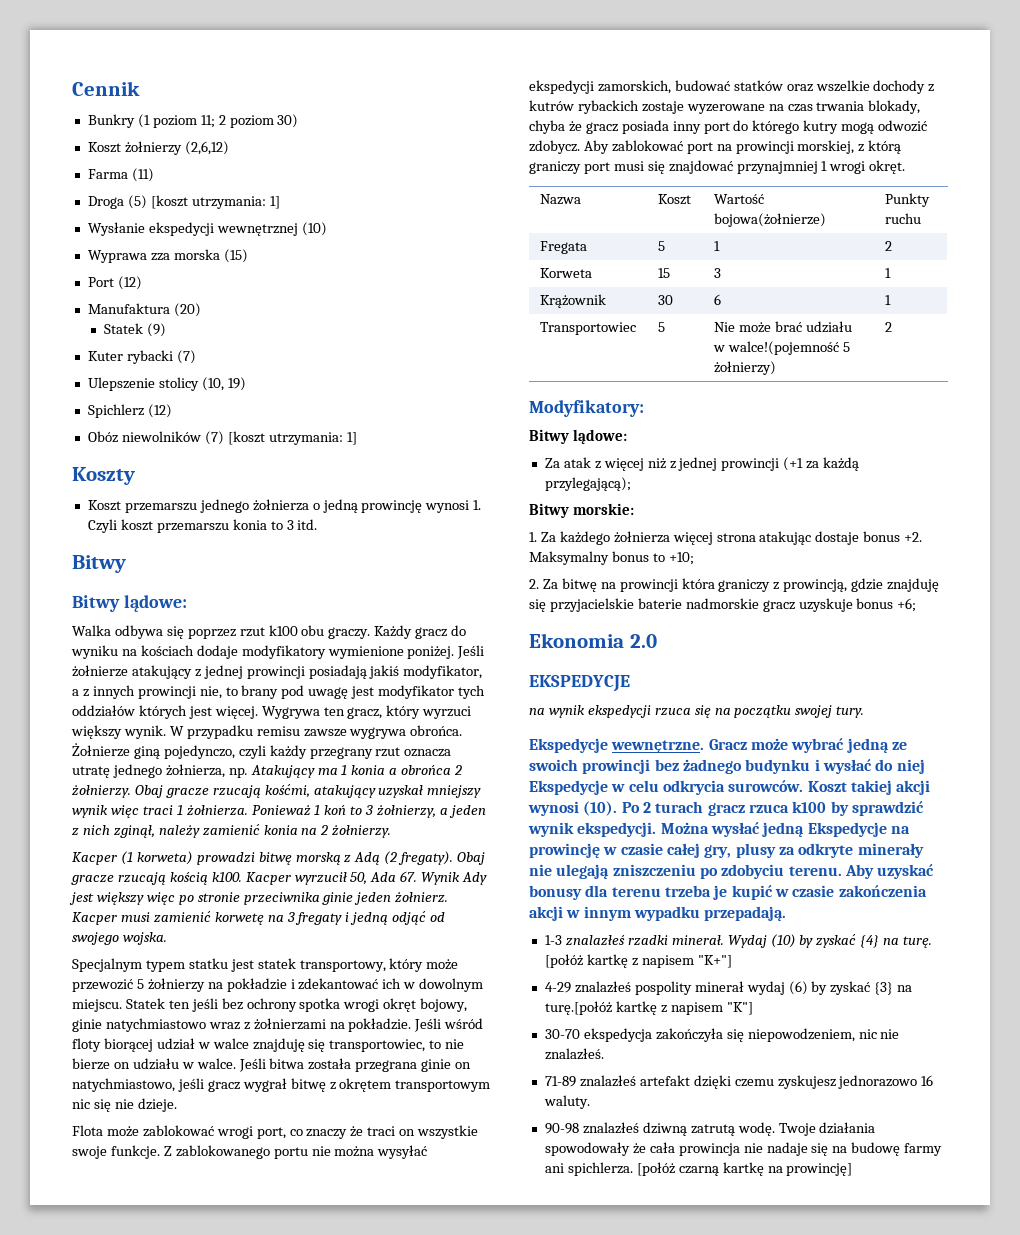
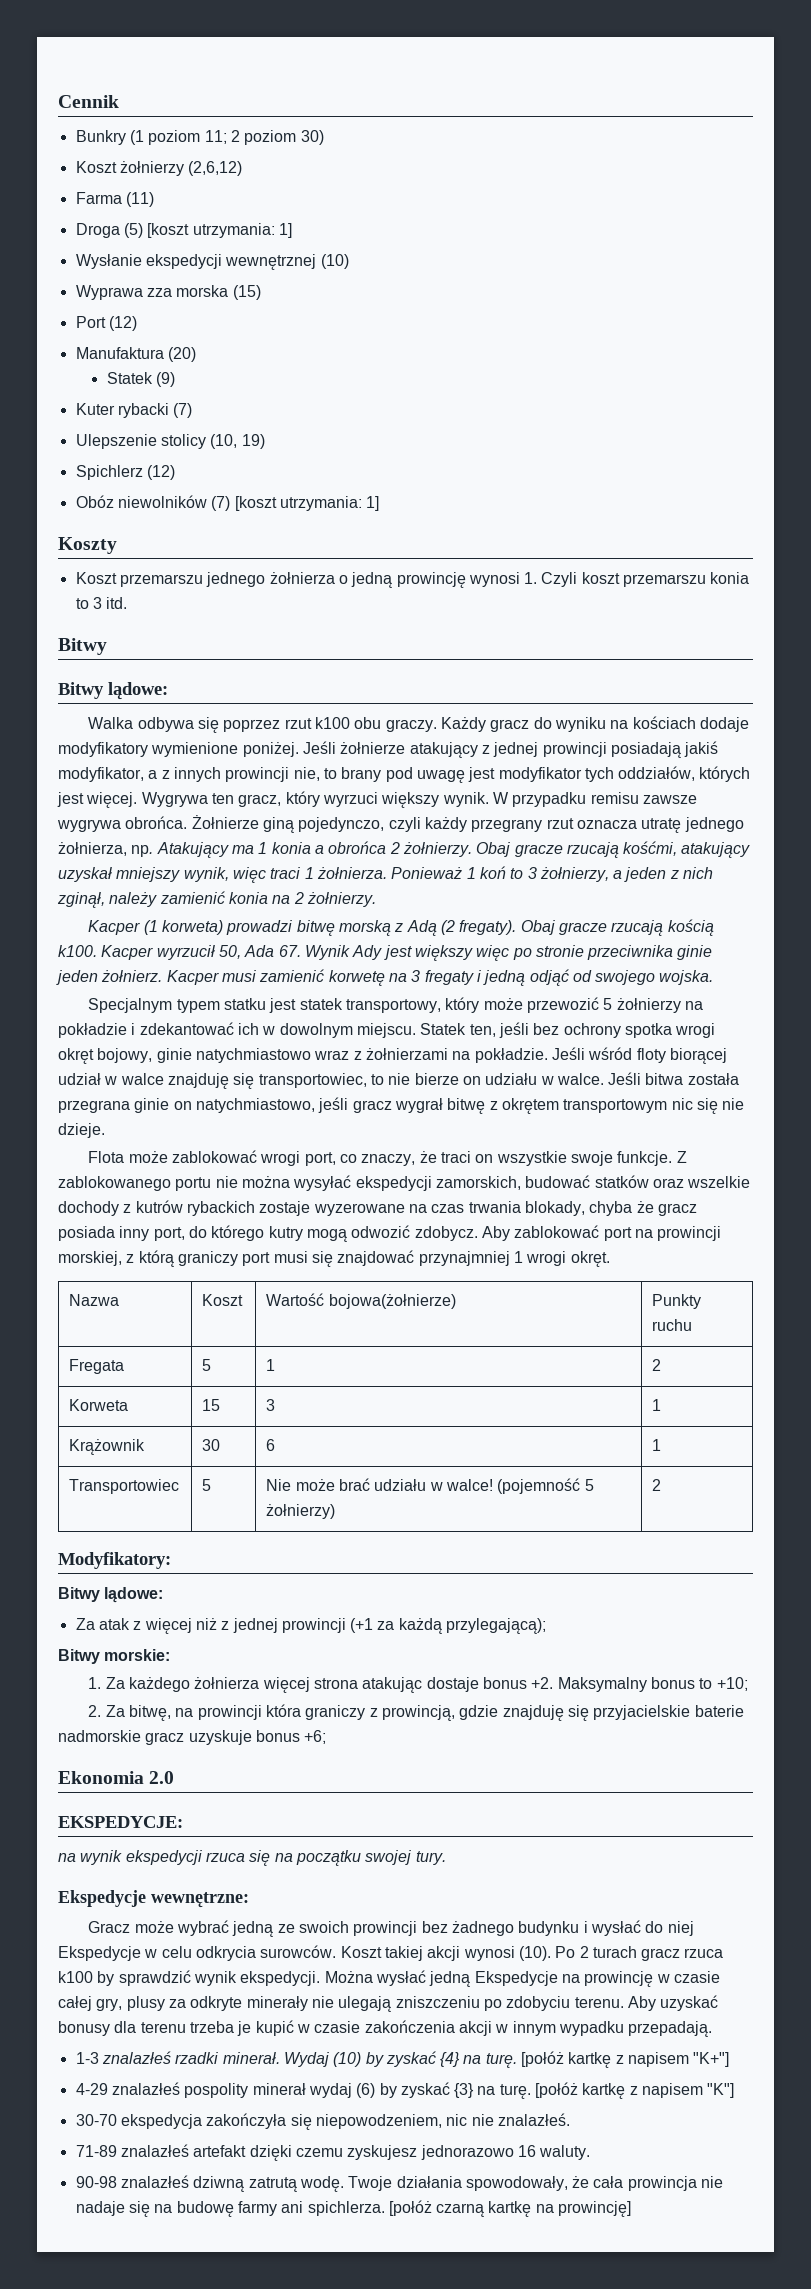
- Jeśli żołnierze atakujący z jednej prowincji posiadają jakiś modyfikator, a z innych prowincji nie, to brany pod uwagę jest modyfikator tych oddziałów których jest więcej.
+ Jeśli żołnierze atakujący z jednej prowincji posiadają jakiś modyfikator, a z innych prowincji nie, to brany pod uwagę jest modyfikator tych oddziałów, których jest więcej.
- Obaj gracze rzucają kośćmi, atakujący uzyskał mniejszy wynik więc traci 1 żołnierza.
+ Obaj gracze rzucają kośćmi, atakujący uzyskał mniejszy wynik, więc traci 1 żołnierza.
- Statek ten jeśli bez ochrony spotka wrogi okręt bojowy, ginie natychmiastowo wraz z żołnierzami na pokładzie.
+ Statek ten, jeśli bez ochrony spotka wrogi okręt bojowy, ginie natychmiastowo wraz z żołnierzami na pokładzie.
- Flota może zablokować wrogi port, co znaczy że traci on wszystkie swoje funkcje.
+ Flota może zablokować wrogi port, co znaczy, że traci on wszystkie swoje funkcje.
- Z zablokowanego portu nie można wysyłać ekspedycji zamorskich, budować statków oraz wszelkie dochody z kutrów rybackich zostaje wyzerowane na czas trwania blokady, chyba że gracz posiada inny port do którego kutry mogą odwozić zdobycz.
+ Z zablokowanego portu nie można wysyłać ekspedycji zamorskich, budować statków oraz wszelkie dochody z kutrów rybackich zostaje wyzerowane na czas trwania blokady, chyba że gracz posiada inny port, do którego kutry mogą odwozić zdobycz.
- Transportowiec | 5 | Nie może brać udziału w walce!(pojemność 5 żołnierzy) | 2
+ Transportowiec | 5 | Nie może brać udziału w walce! (pojemność 5 żołnierzy) | 2
- 2. Za bitwę na prowincji która graniczy z prowincją, gdzie znajduję się przyjacielskie baterie nadmorskie gracz uzyskuje bonus +6;
+ 2. Za bitwę, na prowincji która graniczy z prowincją, gdzie znajduję się przyjacielskie baterie nadmorskie gracz uzyskuje bonus +6;
- EKSPEDYCJE
+ EKSPEDYCJE:
- Ekspedycje wewnętrzne. Gracz może wybrać jedną ze swoich prowincji bez żadnego budynku i wysłać do niej Ekspedycje w celu odkrycia surowców.
+ Ekspedycje wewnętrzne:
+ Gracz może wybrać jedną ze swoich prowincji bez żadnego budynku i wysłać do niej Ekspedycje w celu odkrycia surowców.
- 4-29 znalazłeś pospolity minerał wydaj (6) by zyskać {3} na turę.[połóż kartkę z napisem "K"]
+ 4-29 znalazłeś pospolity minerał wydaj (6) by zyskać {3} na turę. [połóż kartkę z napisem "K"]
- Twoje działania spowodowały że cała prowincja nie nadaje się na budowę farmy ani spichlerza.
+ Twoje działania spowodowały, że cała prowincja nie nadaje się na budowę farmy ani spichlerza.

